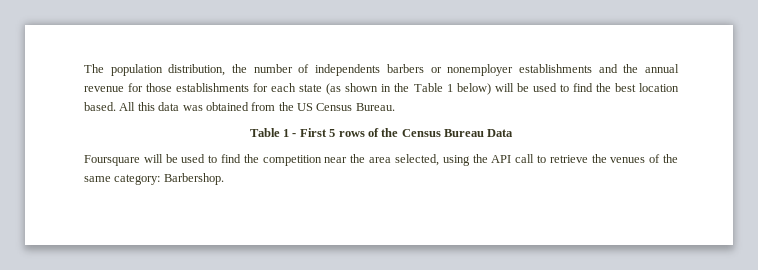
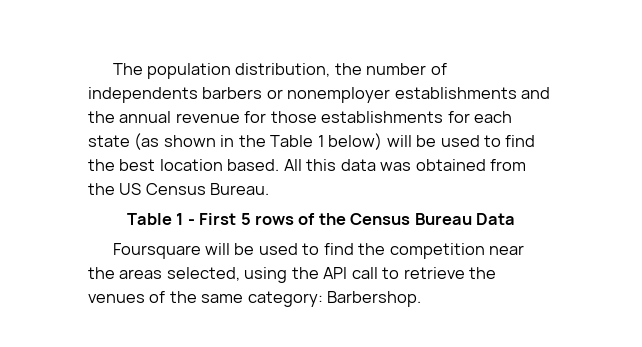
- Foursquare will be used to find the competition near the area selected, using the API call to retrieve the venues of the same category: Barbershop.
+ Foursquare will be used to find the competition near the areas selected, using the API call to retrieve the venues of the same category: Barbershop.

